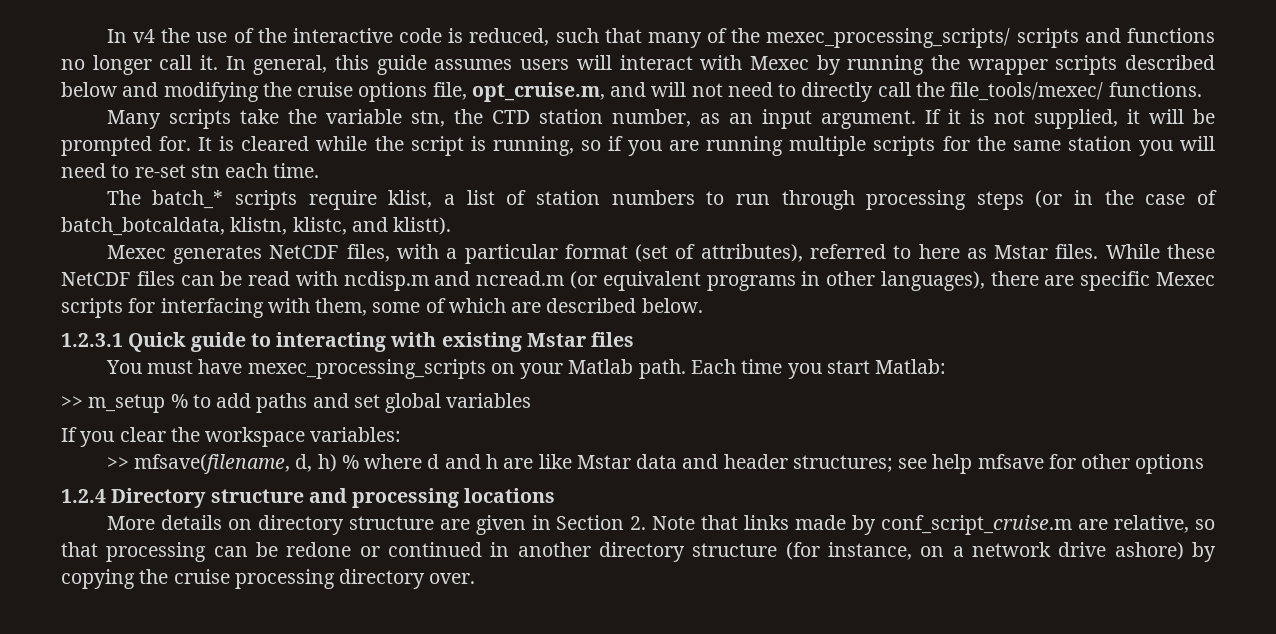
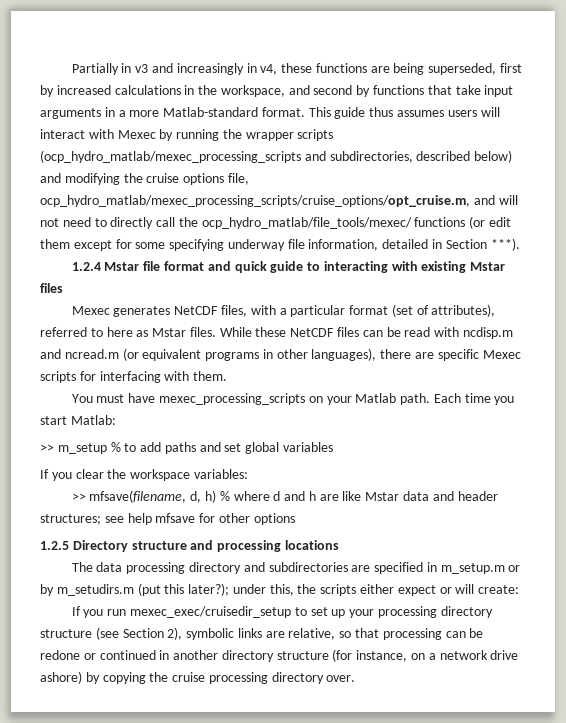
- In v4 the use of the interactive code is reduced, such that many of the mexec_processing_scripts/ scripts and functions no longer call it. In general, this guide assumes users will interact with Mexec by running the wrapper scripts described below and modifying the cruise options file, opt_cruise.m, and will not need to directly call the file_tools/mexec/ functions.
- Many scripts take the variable stn, the CTD station number, as an input argument. If it is not supplied, it will be prompted for. It is cleared while the script is running, so if you are running multiple scripts for the same station you will need to re-set stn each time.
- The batch_* scripts require klist, a list of station numbers to run through processing steps (or in the case of batch_botcaldata, klistn, klistc, and klistt).
+ Partially in v3 and increasingly in v4, these functions are being superseded, first by increased calculations in the workspace, and second by functions that take input arguments in a more Matlab-standard format. This guide thus assumes users will interact with Mexec by running the wrapper scripts (ocp_hydro_matlab/mexec_processing_scripts and subdirectories, described below) and modifying the cruise options file, ocp_hydro_matlab/mexec_processing_scripts/cruise_options/opt_cruise.m, and will not need to directly call the ocp_hydro_matlab/file_tools/mexec/ functions (or edit them except for some specifying underway file information, detailed in Section ***).
+ 1.2.4 Mstar file format and quick guide to interacting with existing Mstar files
- While these NetCDF files can be read with ncdisp.m and ncread.m (or equivalent programs in other languages), there are specific Mexec scripts for interfacing with them, some of which are described below.
- 1.2.3.1 Quick guide to interacting with existing Mstar files
+ While these NetCDF files can be read with ncdisp.m and ncread.m (or equivalent programs in other languages), there are specific Mexec scripts for interfacing with them.
- 1.2.4 Directory structure and processing locations
+ 1.2.5 Directory structure and processing locations
- More details on directory structure are given in Section 2. Note that links made by conf_script_cruise.m are relative, so that processing can be redone or continued in another directory structure (for instance, on a network drive ashore) by copying the cruise processing directory over.
+ The data processing directory and subdirectories are specified in m_setup.m or by m_setudirs.m (put this later?); under this, the scripts either expect or will create:
+ If you run mexec_exec/cruisedir_setup to set up your processing directory structure (see Section 2), symbolic links are relative, so that processing can be redone or continued in another directory structure (for instance, on a network drive ashore) by copying the cruise processing directory over.

